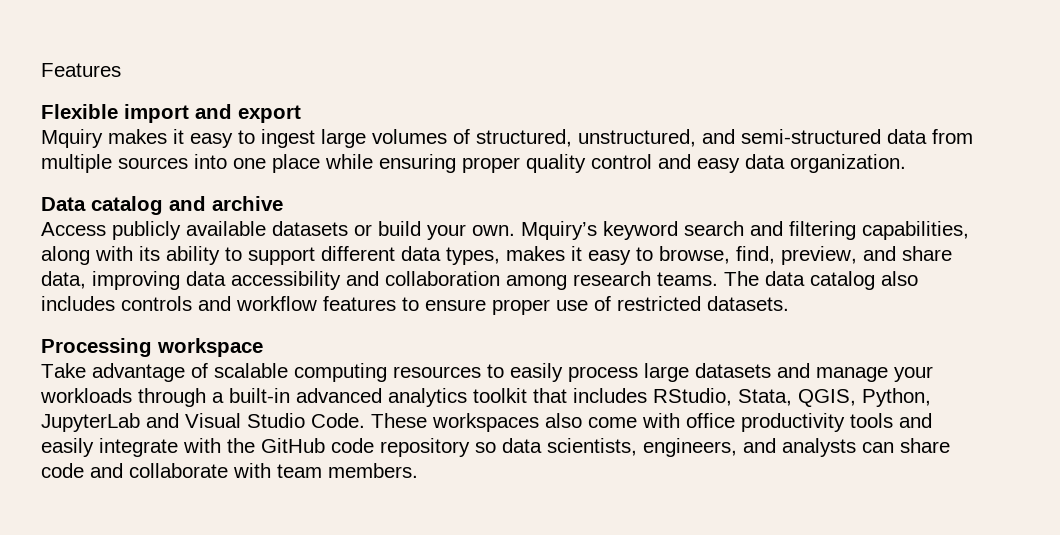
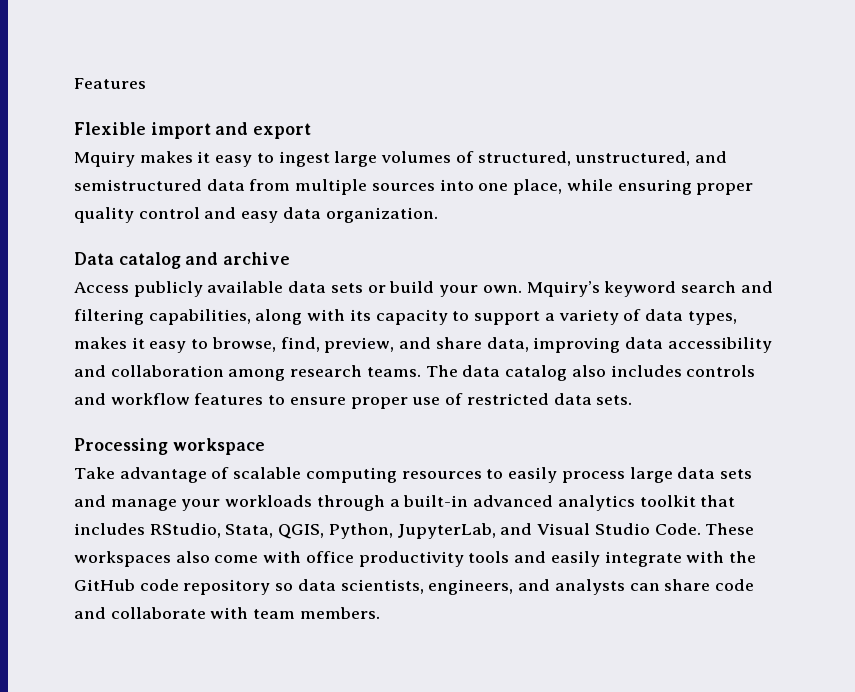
- Mquiry makes it easy to ingest large volumes of structured, unstructured, and semi-structured data from multiple sources into one place while ensuring proper quality control and easy data organization.
+ Mquiry makes it easy to ingest large volumes of structured, unstructured, and semistructured data from multiple sources into one place, while ensuring proper quality control and easy data organization.
- Access publicly available datasets or build your own.
+ Access publicly available data sets or build your own.
- Mquiry’s keyword search and filtering capabilities, along with its ability to support different data types, makes it easy to browse, find, preview, and share data, improving data accessibility and collaboration among research teams.
+ Mquiry’s keyword search and filtering capabilities, along with its capacity to support a variety of data types, makes it easy to browse, find, preview, and share data, improving data accessibility and collaboration among research teams.
- The data catalog also includes controls and workflow features to ensure proper use of restricted datasets.
+ The data catalog also includes controls and workflow features to ensure proper use of restricted data sets.
- Take advantage of scalable computing resources to easily process large datasets and manage your workloads through a built-in advanced analytics toolkit that includes RStudio, Stata, QGIS, Python, JupyterLab and Visual Studio Code.
+ Take advantage of scalable computing resources to easily process large data sets and manage your workloads through a built-in advanced analytics toolkit that includes RStudio, Stata, QGIS, Python, JupyterLab, and Visual Studio Code.

